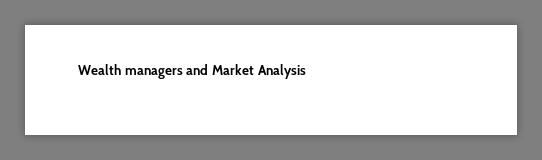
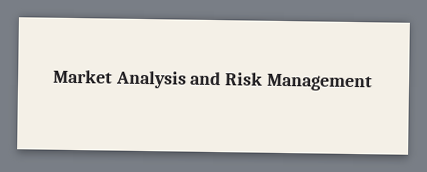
- Wealth managers and Market Analysis
+ Market Analysis and Risk Management

